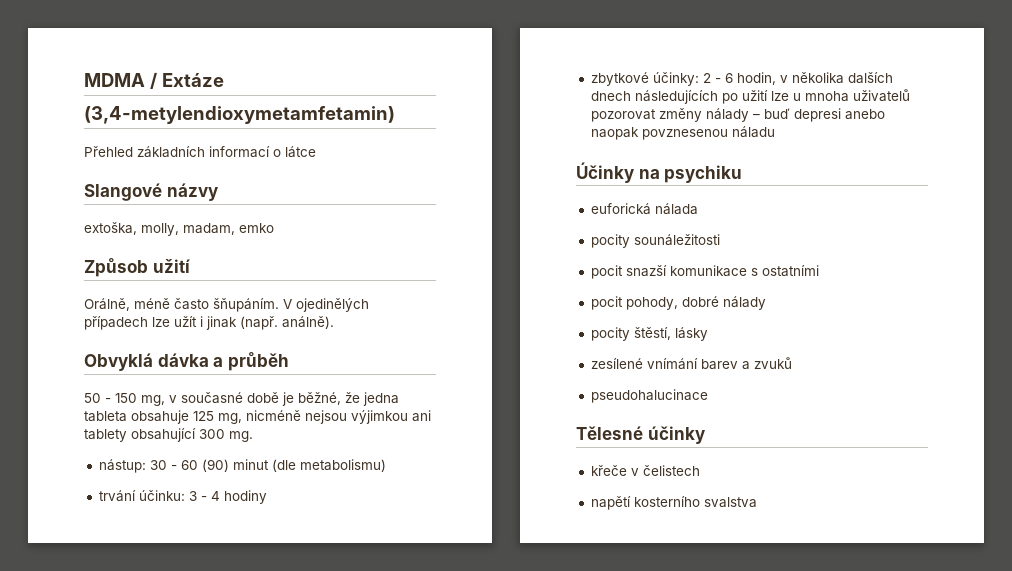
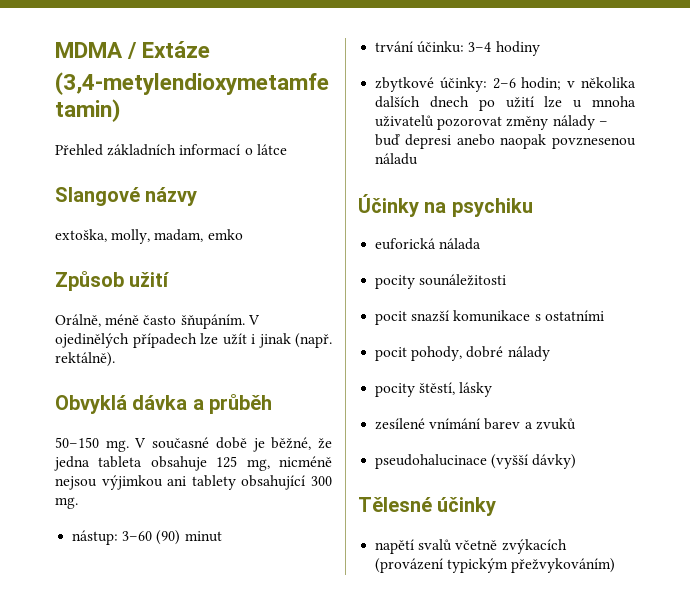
- V ojedinělých případech lze užít i jinak (např. análně).
+ V ojedinělých případech lze užít i jinak (např. rektálně).
- 50 - 150 mg, v současné době je běžné, že jedna tableta obsahuje 125 mg, nicméně nejsou výjimkou ani tablety obsahující 300 mg.
+ 50–150 mg. V současné době je běžné, že jedna tableta obsahuje 125 mg, nicméně nejsou výjimkou ani tablety obsahující 300 mg.
- nástup: 30 - 60 (90) minut (dle metabolismu)
+ nástup: 3–60 (90) minut
- trvání účinku: 3 - 4 hodiny
+ trvání účinku: 3–4 hodiny
- zbytkové účinky: 2 - 6 hodin, v několika dalších dnech následujících po užití lze u mnoha uživatelů pozorovat změny nálady – buď depresi anebo naopak povznesenou náladu
+ zbytkové účinky: 2–6 hodin; v několika dalších dnech po užití lze u mnoha uživatelů pozorovat změny nálady – buď depresi anebo naopak povznesenou náladu
- pseudohalucinace
+ pseudohalucinace (vyšší dávky)
- křeče v čelistech
- napětí kosterního svalstva
+ napětí svalů včetně zvýkacích (provázení typickým přežvykováním)

